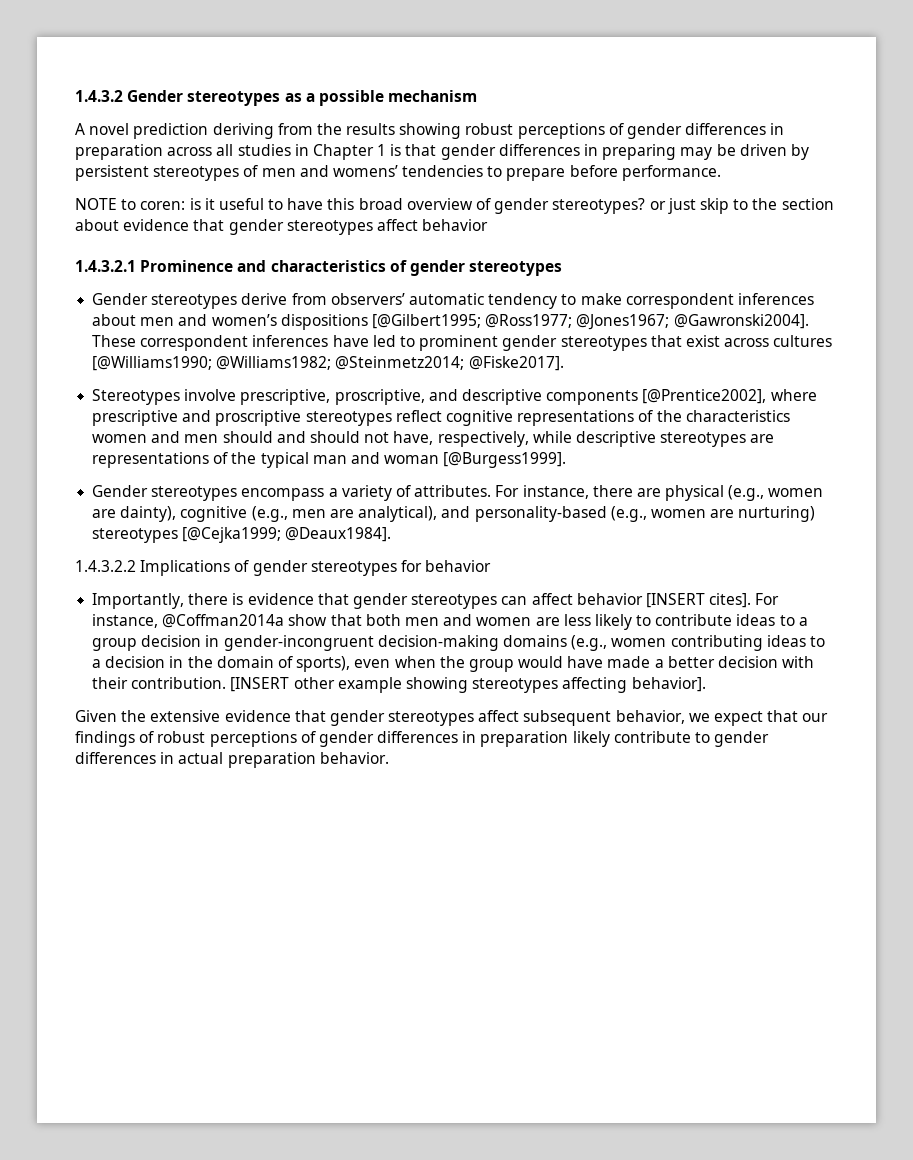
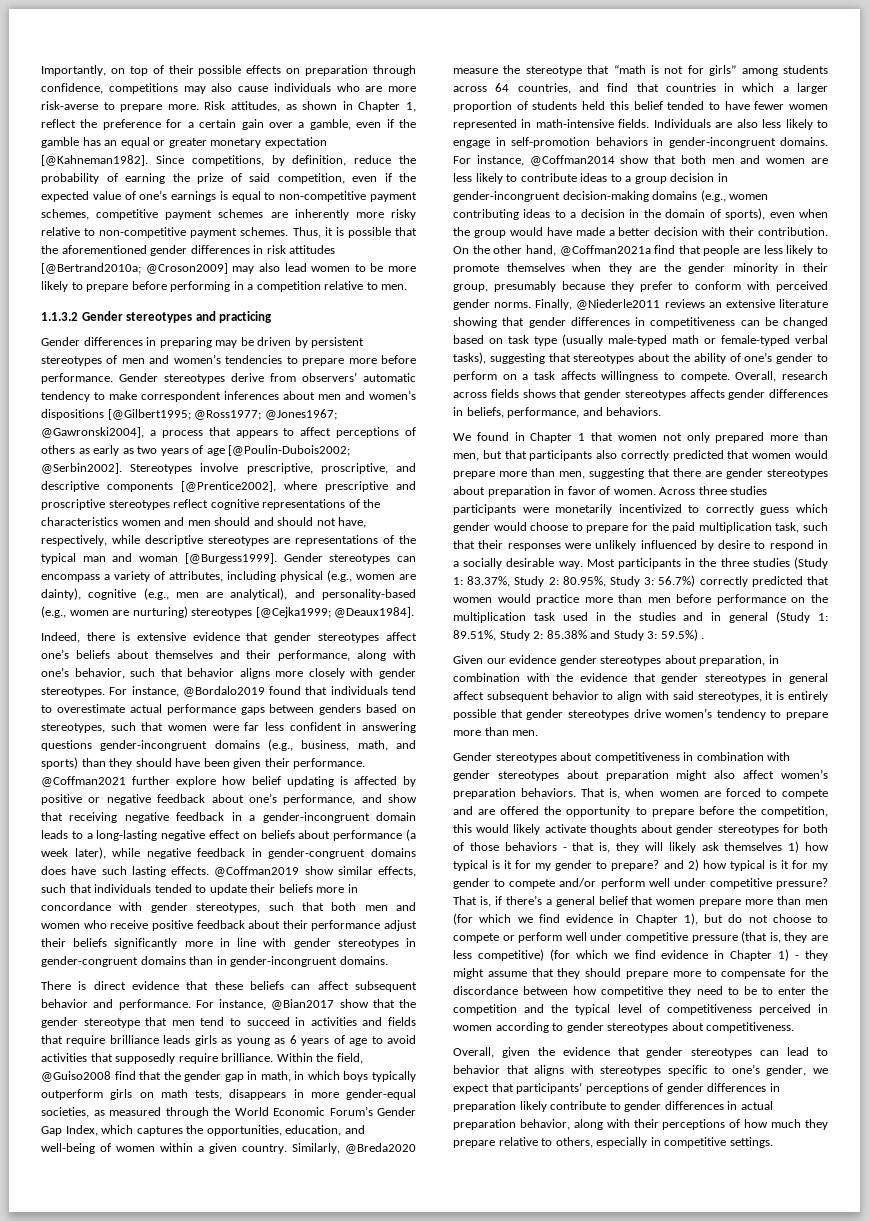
- 1.4.3.2 Gender stereotypes as a possible mechanism
- A novel prediction deriving from the results showing robust perceptions of gender differences in preparation across all studies in Chapter 1 is that gender differences in preparing may be driven by persistent stereotypes of men and womens’ tendencies to prepare before performance.
- NOTE to coren: is it useful to have this broad overview of gender stereotypes? or just skip to the section about evidence that gender stereotypes affect behavior
- 1.4.3.2.1 Prominence and characteristics of gender stereotypes
- Gender stereotypes derive from observers’ automatic tendency to make correspondent inferences about men and women’s dispositions [@Gilbert1995;
+ Importantly, on top of their possible effects on preparation through confidence, competitions may also cause individuals who are more risk-averse to prepare more. Risk attitudes, as shown in Chapter 1, reflect the preference for a certain gain over a gamble, even if the gamble has an equal or greater monetary expectation [@Kahneman1982]. Since competitions, by definition, reduce the probability of earning the prize of said competition, even if the expected value of one’s earnings is equal to non-competitive payment schemes, competitive payment schemes are inherently more risky relative to non-competitive payment schemes. Thus, it is possible that the aforementioned gender differences in risk attitudes [@Bertrand2010a; @Croson2009] may also lead women to be more likely to prepare before performing in a competition relative to men.
+ 1.1.3.2 Gender stereotypes and practicing
+ Gender differences in preparing may be driven by persistent stereotypes of men and women’s tendencies to prepare more before performance. Gender stereotypes derive from observers’ automatic tendency to make correspondent inferences about men and women’s dispositions [@Gilbert1995;
- @Gawronski2004]. These correspondent inferences have led to prominent gender stereotypes that exist across cultures [@Williams1990; @Williams1982; @Steinmetz2014; @Fiske2017].
- Stereotypes involve prescriptive, proscriptive, and descriptive components [@Prentice2002], where prescriptive and proscriptive stereotypes reflect cognitive representations of the characteristics women and men should and should not have, respectively, while descriptive stereotypes are representations of the typical man and woman [@Burgess1999].
- Gender stereotypes encompass a variety of attributes. For instance, there are physical (e.g., women are dainty), cognitive (e.g., men are analytical), and personality-based (e.g., women are nurturing) stereotypes [@Cejka1999;
+ @Gawronski2004], a process that appears to affect perceptions of others as early as two years of age [@Poulin-Dubois2002; @Serbin2002]. Stereotypes involve prescriptive, proscriptive, and descriptive components [@Prentice2002], where prescriptive and proscriptive stereotypes reflect cognitive representations of the characteristics women and men should and should not have, respectively, while descriptive stereotypes are representations of the typical man and woman [@Burgess1999]. Gender stereotypes can encompass a variety of attributes, including physical (e.g., women are dainty), cognitive (e.g., men are analytical), and personality-based (e.g., women are nurturing) stereotypes [@Cejka1999;
- 1.4.3.2.2 Implications of gender stereotypes for behavior
- Importantly, there is evidence that gender stereotypes can affect behavior [INSERT cites]. For instance, @Coffman2014a show that both men and women are less likely to contribute ideas to a group decision in gender-incongruent decision-making domains (e.g., women contributing ideas to a decision in the domain of sports), even when the group would have made a better decision with their contribution.
+ Indeed, there is extensive evidence that gender stereotypes affect one’s beliefs about themselves and their performance, along with one’s behavior, such that behavior aligns more closely with gender stereotypes. For instance, @Bordalo2019 found that individuals tend to overestimate actual performance gaps between genders based on stereotypes, such that women were far less confident in answering questions gender-incongruent domains (e.g., business, math, and sports) than they should have been given their performance. @Coffman2021 further explore how belief updating is affected by positive or negative feedback about one’s performance, and show that receiving negative feedback in a gender-incongruent domain leads to a long-lasting negative effect on beliefs about performance (a week later), while negative feedback in gender-congruent domains does have such lasting effects. @Coffman2019 show similar effects, such that individuals tended to update their beliefs more in concordance with gender stereotypes, such that both men and women who receive positive feedback about their performance adjust their beliefs significantly more in line with gender stereotypes in gender-congruent domains than in gender-incongruent domains.
+ There is direct evidence that these beliefs can affect subsequent behavior and performance. For instance, @Bian2017 show that the gender stereotype that men tend to succeed in activities and fields that require brilliance leads girls as young as 6 years of age to avoid activities that supposedly require brilliance. Within the field, @Guiso2008 find that the gender gap in math, in which boys typically outperform girls on math tests, disappears in more gender-equal societies, as measured through the World Economic Forum’s Gender Gap Index, which captures the opportunities, education, and well-being of women within a given country. Similarly, @Breda2020 measure the stereotype that “math is not for girls” among students across 64 countries, and find that countries in which a larger proportion of students held this belief tended to have fewer women represented in math-intensive fields. Individuals are also less likely to engage in self-promotion behaviors in gender-incongruent domains. For instance, @Coffman2014 show that both men and women are less likely to contribute ideas to a group decision in gender-incongruent decision-making domains (e.g., women contributing ideas to a decision in the domain of sports), even when the group would have made a better decision with their contribution.
- [INSERT other example showing stereotypes affecting behavior].
- Given the extensive evidence that gender stereotypes affect subsequent behavior, we expect that our findings of robust perceptions of gender differences in preparation likely contribute to gender differences in actual preparation behavior.
+ On the other hand, @Coffman2021a find that people are less likely to promote themselves when they are the gender minority in their group, presumably because they prefer to conform with perceived gender norms. Finally, @Niederle2011 reviews an extensive literature showing that gender differences in competitiveness can be changed based on task type (usually male-typed math or female-typed verbal tasks), suggesting that stereotypes about the ability of one’s gender to perform on a task affects willingness to compete. Overall, research across fields shows that gender stereotypes affects gender differences in beliefs, performance, and behaviors.
+ We found in Chapter 1 that women not only prepared more than men, but that participants also correctly predicted that women would prepare more than men, suggesting that there are gender stereotypes about preparation in favor of women. Across three studies participants were monetarily incentivized to correctly guess which gender would choose to prepare for the paid multiplication task, such that their responses were unlikely influenced by desire to respond in a socially desirable way. Most participants in the three studies (Study 1: 83.37%, Study 2: 80.95%, Study 3: 56.7%) correctly predicted that women would practice more than men before performance on the multiplication task used in the studies and in general (Study 1: 89.51%, Study 2: 85.38% and Study 3: 59.5%) .
+ Given our evidence gender stereotypes about preparation, in combination with the evidence that gender stereotypes in general affect subsequent behavior to align with said stereotypes, it is entirely possible that gender stereotypes drive women’s tendency to prepare more than men.
+ Gender stereotypes about competitiveness in combination with gender stereotypes about preparation might also affect women’s preparation behaviors. That is, when women are forced to compete and are offered the opportunity to prepare before the competition, this would likely activate thoughts about gender stereotypes for both of those behaviors - that is, they will likely ask themselves 1) how typical is it for my gender to prepare? and 2) how typical is it for my gender to compete and/or perform well under competitive pressure? That is, if there’s a general belief that women prepare more than men (for which we find evidence in Chapter 1), but do not choose to compete or perform well under competitive pressure (that is, they are less competitive) (for which we find evidence in Chapter 1) - they might assume that they should prepare more to compensate for the discordance between how competitive they need to be to enter the competition and the typical level of competitiveness perceived in women according to gender stereotypes about competitiveness.
+ Overall, given the evidence that gender stereotypes can lead to behavior that aligns with stereotypes specific to one’s gender, we expect that participants’ perceptions of gender differences in preparation likely contribute to gender differences in actual preparation behavior, along with their perceptions of how much they prepare relative to others, especially in competitive settings.

